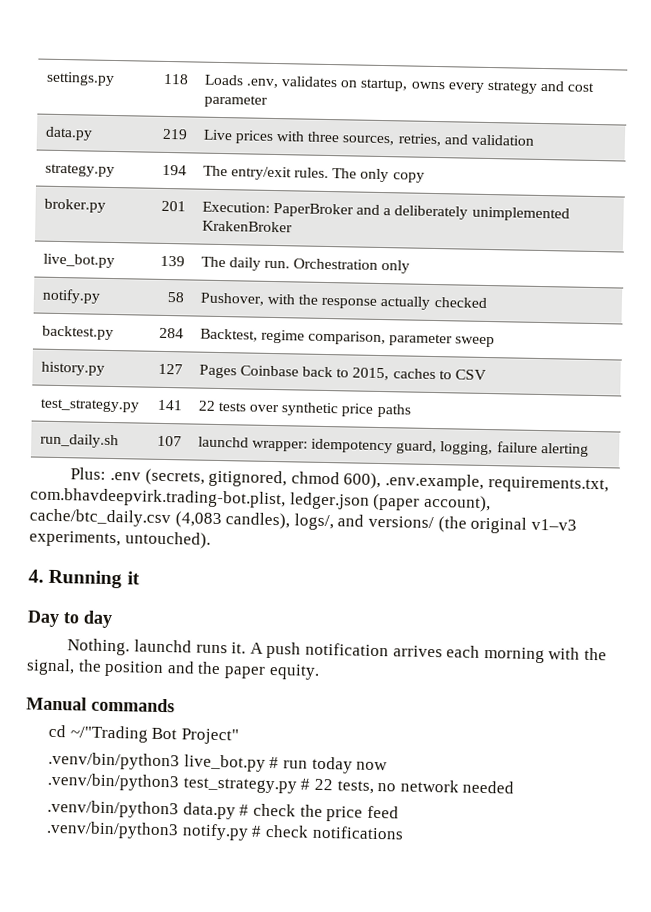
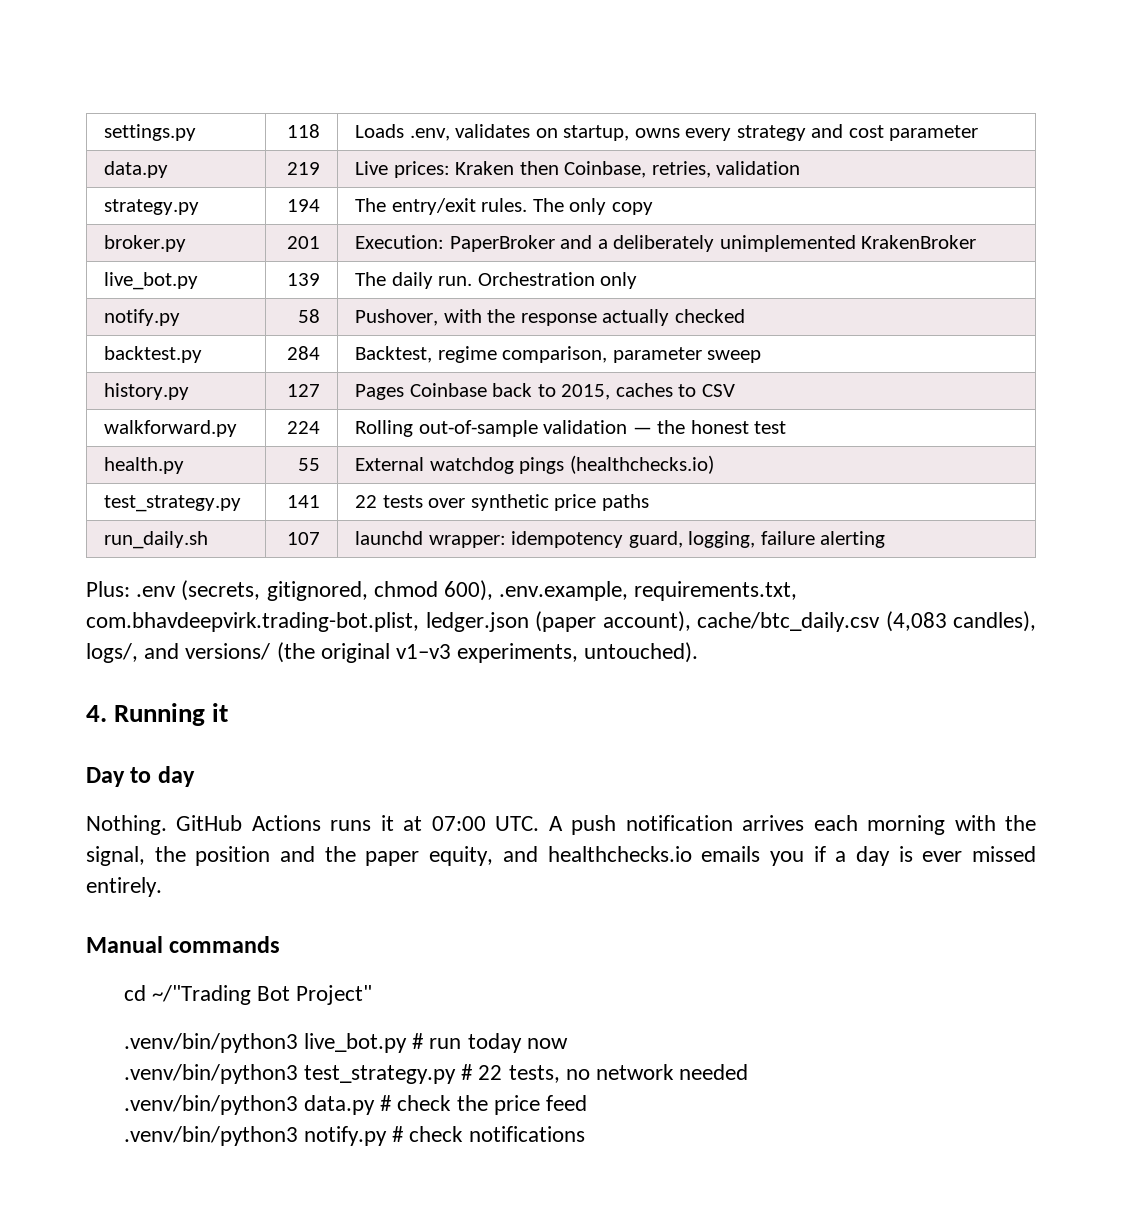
- data.py | 219 | Live prices with three sources, retries, and validation
+ data.py | 219 | Live prices: Kraken then Coinbase, retries, validation
+ walkforward.py | 224 | Rolling out-of-sample validation — the honest test
+ health.py | 55 | External watchdog pings (healthchecks.io)
- Nothing. launchd runs it. A push notification arrives each morning with the signal, the position and the paper equity.
+ Nothing. GitHub Actions runs it at 07:00 UTC. A push notification arrives each morning with the signal, the position and the paper equity, and healthchecks.io emails you if a day is ever missed entirely.

